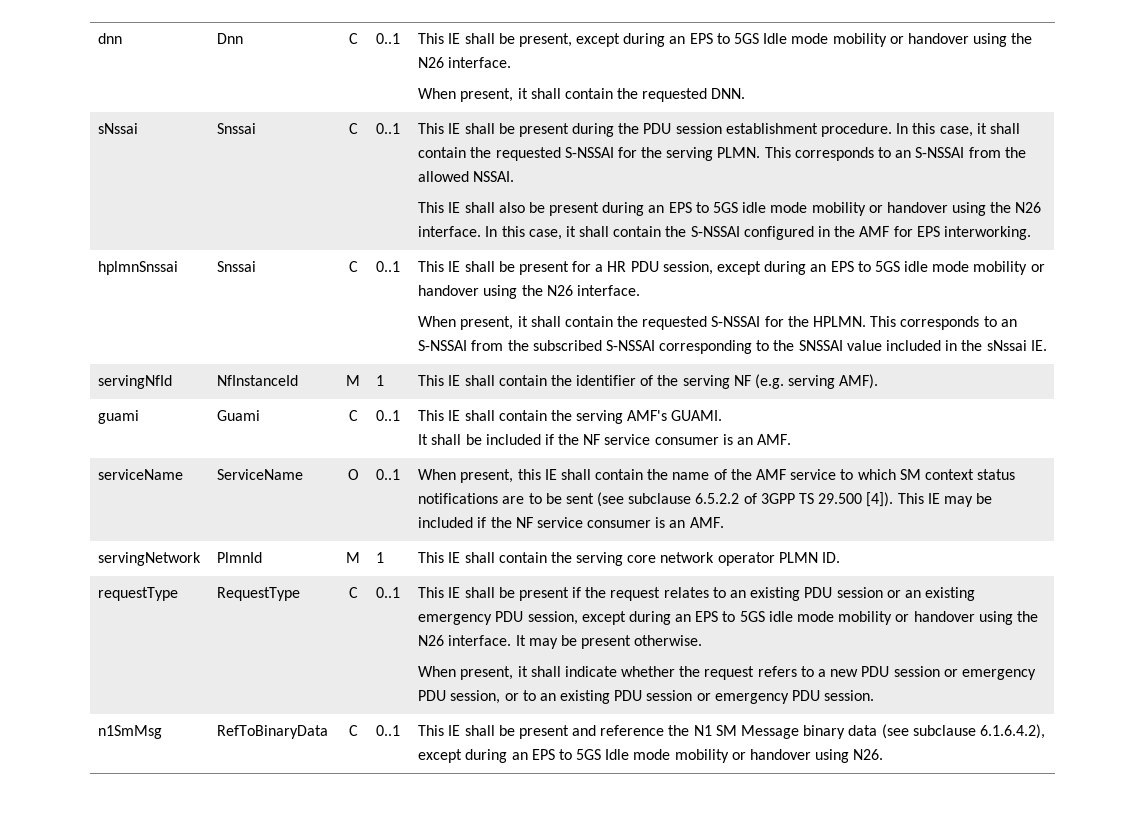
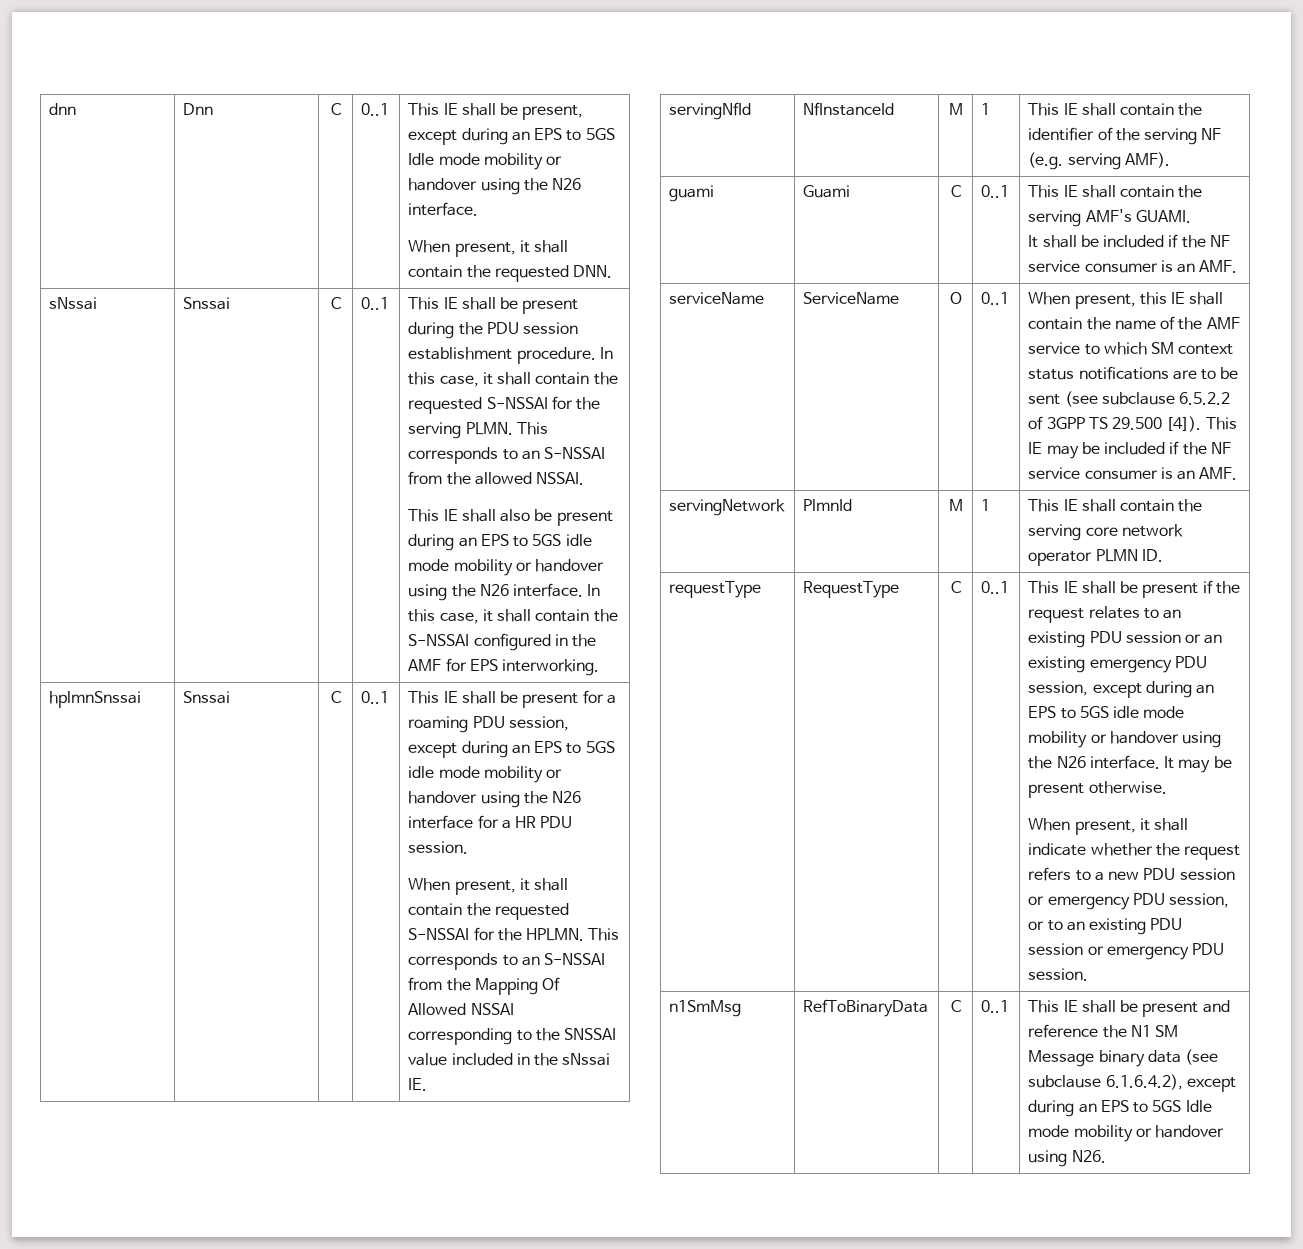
- This IE shall be present for a HR PDU session, except during an EPS to 5GS idle mode mobility or handover using the N26 interface.
+ This IE shall be present for a roaming PDU session, except during an EPS to 5GS idle mode mobility or handover using the N26 interface for a HR PDU session.
- This corresponds to an S-NSSAI from the subscribed S-NSSAI corresponding to the SNSSAI value included in the sNssai IE.
+ This corresponds to an S-NSSAI from the Mapping Of Allowed NSSAI corresponding to the SNSSAI value included in the sNssai IE.

